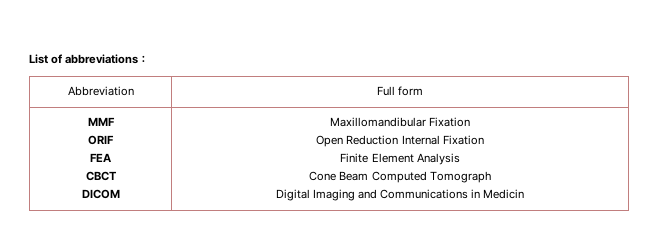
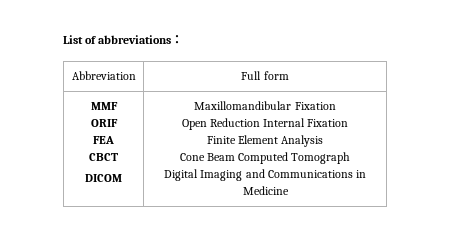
  MMF
  ORIF
  FEA
  CBCT
  DICOM | Maxillomandibular Fixation
  Open Reduction Internal Fixation
  Finite Element Analysis
  Cone Beam Computed Tomograph
- Digital Imaging and Communications in Medicin
+ Digital Imaging and Communications in Medicine

